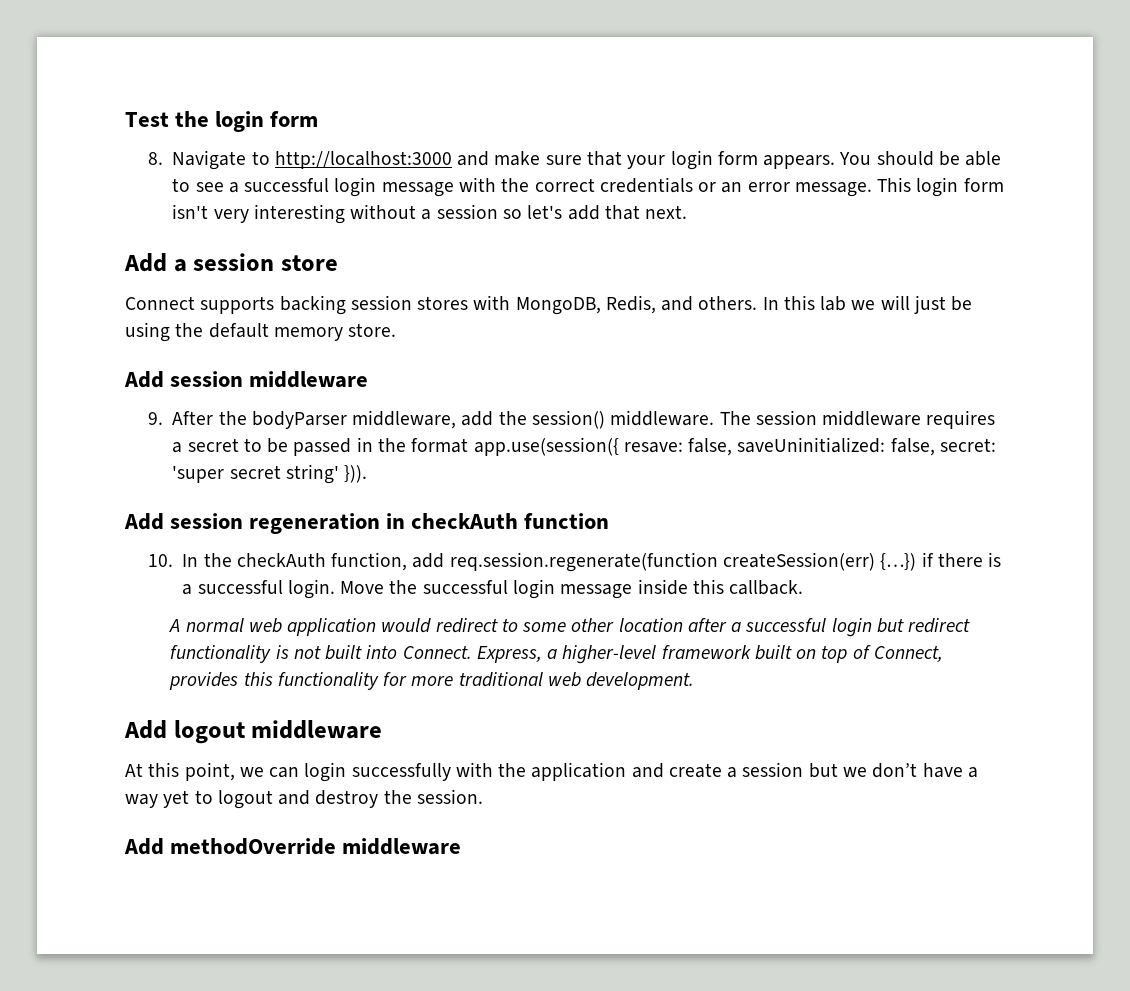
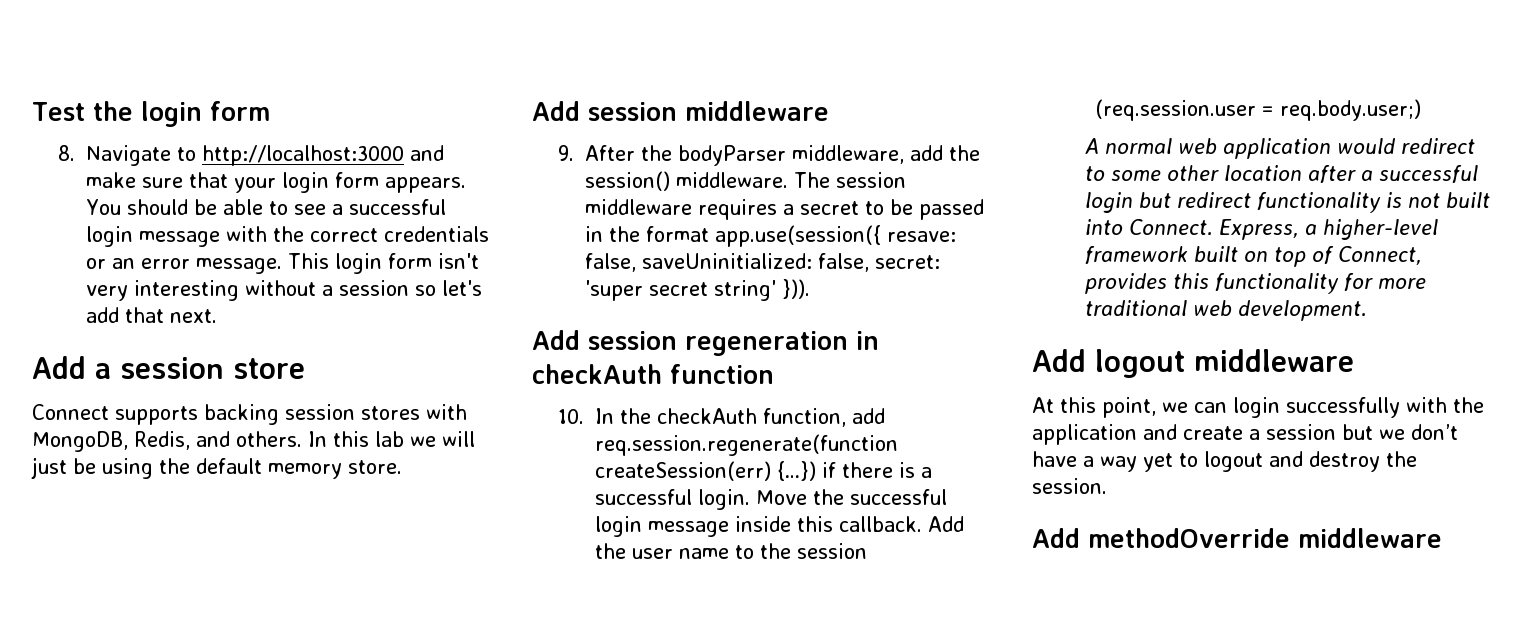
+ Add the user name to the session (req.session.user = req.body.user;)

